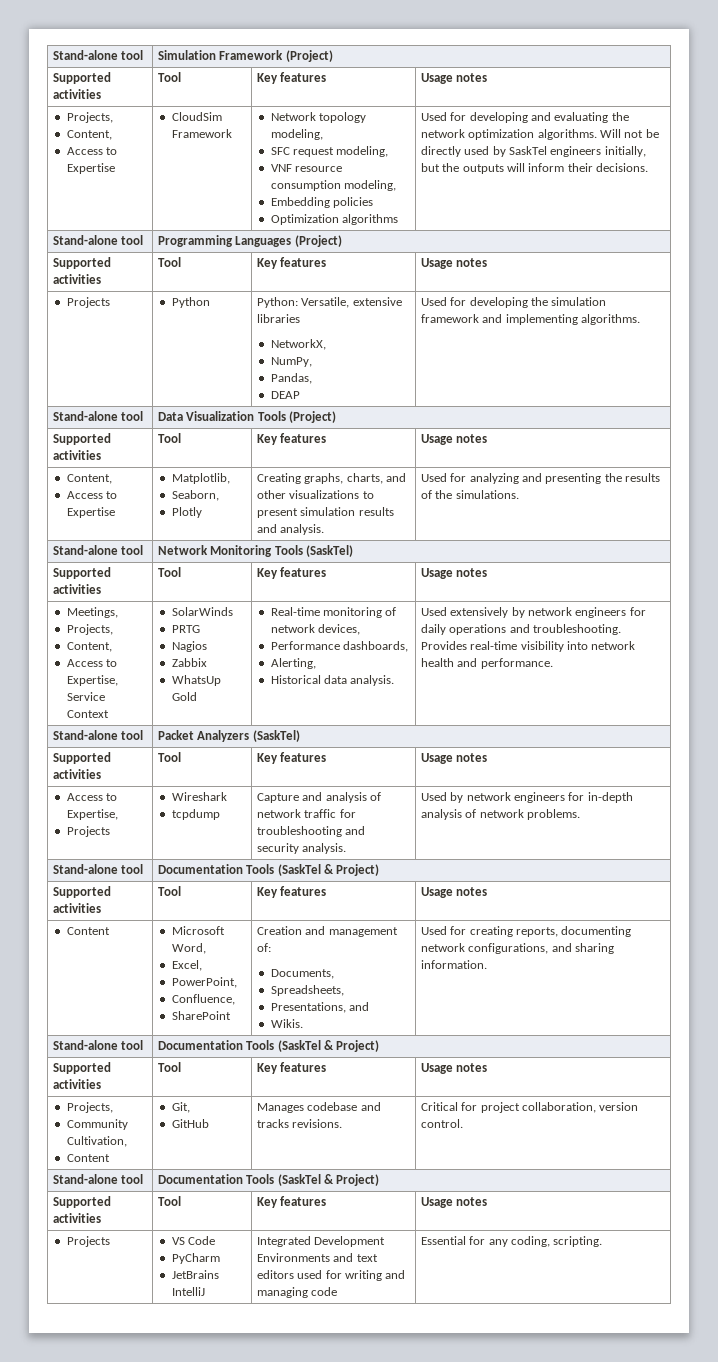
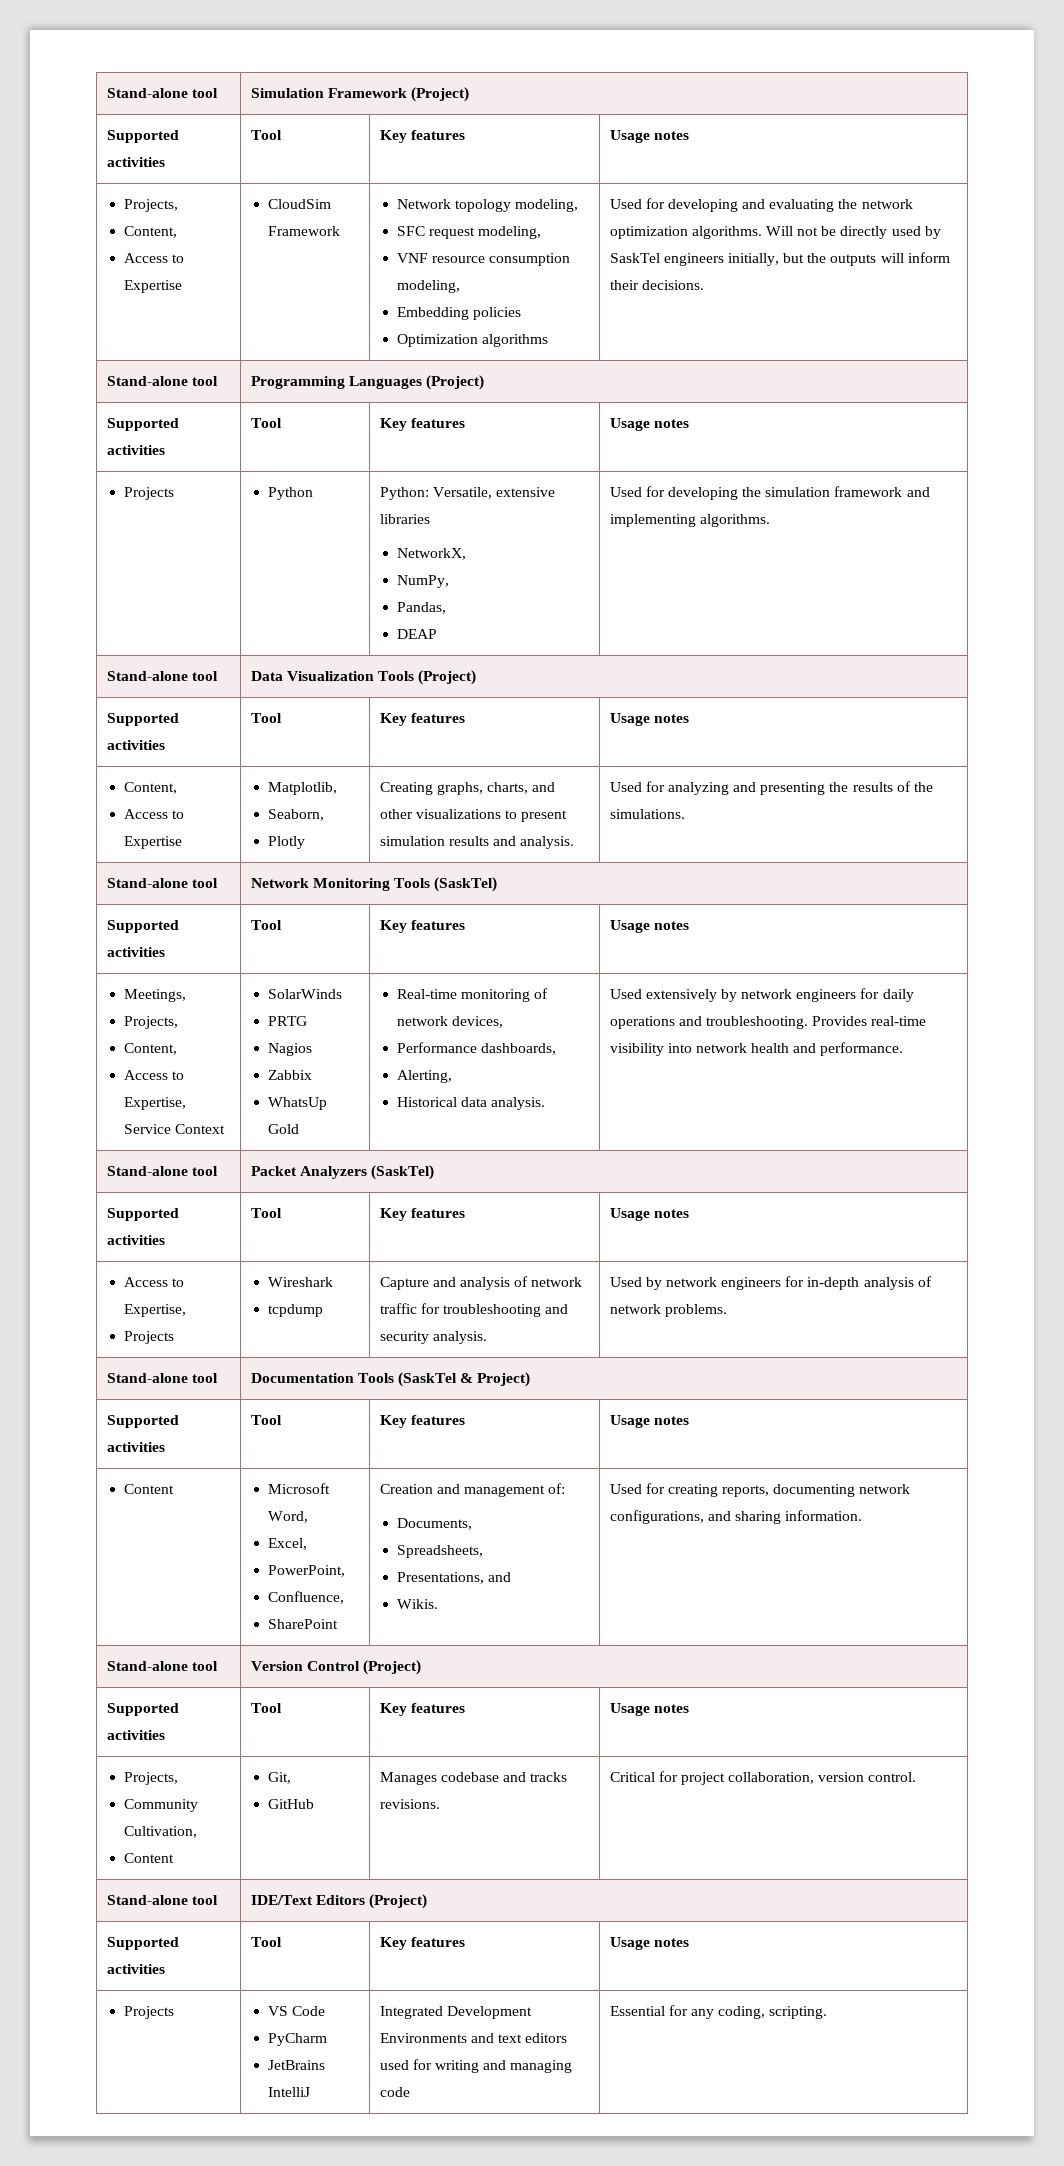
  Content | Microsoft Word,
  Excel,
  PowerPoint,
  Confluence,
  SharePoint | Creation and management of:
  Documents,
  Spreadsheets,
  Presentations, and
  Wikis. | Used for creating reports, documenting network configurations, and sharing information.
- Stand-alone tool | Documentation Tools (SaskTel & Project)
+ Stand-alone tool | Version Control (Project)
  Supported activities | Tool | Key features | Usage notes
  Projects,
  Community Cultivation,
  Content | Git,
  GitHub | Manages codebase and tracks revisions. | Critical for project collaboration, version control.
- Stand-alone tool | Documentation Tools (SaskTel & Project)
+ Stand-alone tool | IDE/Text Editors (Project)

